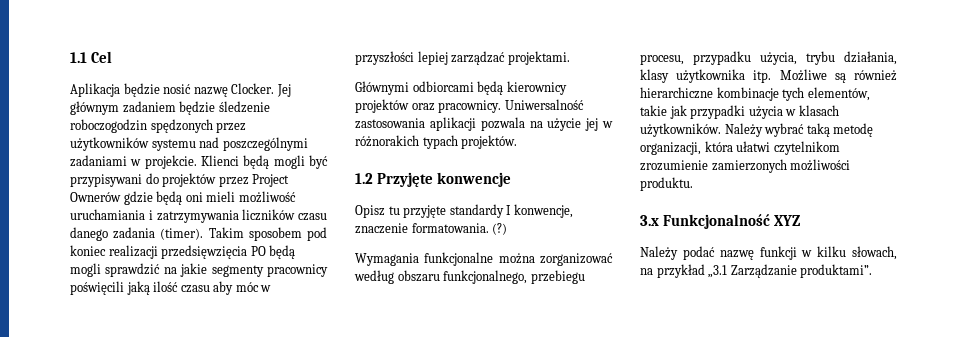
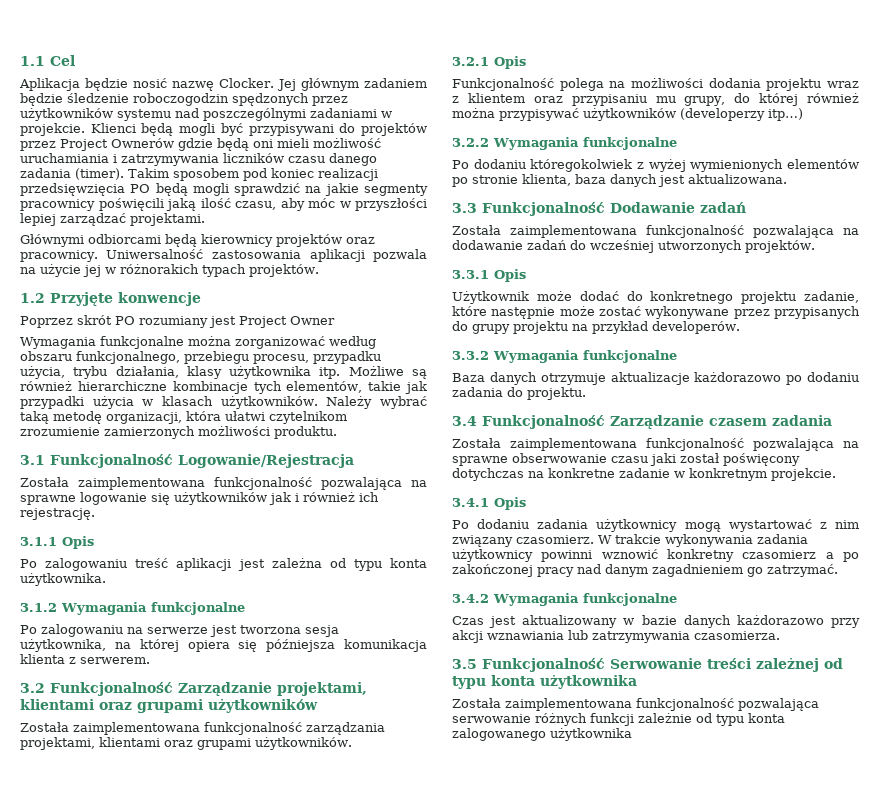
- Takim sposobem pod koniec realizacji przedsięwzięcia PO będą mogli sprawdzić na jakie segmenty pracownicy poświęcili jaką ilość czasu aby móc w przyszłości lepiej zarządzać projektami.
+ Takim sposobem pod koniec realizacji przedsięwzięcia PO będą mogli sprawdzić na jakie segmenty pracownicy poświęcili jaką ilość czasu, aby móc w przyszłości lepiej zarządzać projektami.
- Opisz tu przyjęte standardy I konwencje, znaczenie formatowania. (?)
+ Poprzez skrót PO rozumiany jest Project Owner
- 3.x Funkcjonalność XYZ
- Należy podać nazwę funkcji w kilku słowach, na przykład „3.1 Zarządzanie produktami”.
+ 3.1 Funkcjonalność Logowanie/Rejestracja
+ Została zaimplementowana funkcjonalność pozwalająca na sprawne logowanie się użytkowników jak i również ich rejestrację.
+ 3.1.1 Opis
+ Po zalogowaniu treść aplikacji jest zależna od typu konta użytkownika.
+ 3.1.2 Wymagania funkcjonalne
+ Po zalogowaniu na serwerze jest tworzona sesja użytkownika, na której opiera się późniejsza komunikacja klienta z serwerem.
+ 3.2 Funkcjonalność Zarządzanie projektami, klientami oraz grupami użytkowników
+ Została zaimplementowana funkcjonalność zarządzania projektami, klientami oraz grupami użytkowników.
+ 3.2.1 Opis
+ Funkcjonalność polega na możliwości dodania projektu wraz z klientem oraz przypisaniu mu grupy, do której również można przypisywać użytkowników (developerzy itp…)
+ 3.2.2 Wymagania funkcjonalne
+ Po dodaniu któregokolwiek z wyżej wymienionych elementów po stronie klienta, baza danych jest aktualizowana.
+ 3.3 Funkcjonalność Dodawanie zadań
+ Została zaimplementowana funkcjonalność pozwalająca na dodawanie zadań do wcześniej utworzonych projektów.
+ 3.3.1 Opis
+ Użytkownik może dodać do konkretnego projektu zadanie, które następnie może zostać wykonywane przez przypisanych do grupy projektu na przykład developerów.
+ 3.3.2 Wymagania funkcjonalne
+ Baza danych otrzymuje aktualizacje każdorazowo po dodaniu zadania do projektu.
+ 3.4 Funkcjonalność Zarządzanie czasem zadania
+ Została zaimplementowana funkcjonalność pozwalająca na sprawne obserwowanie czasu jaki został poświęcony dotychczas na konkretne zadanie w konkretnym projekcie.
+ 3.4.1 Opis
+ Po dodaniu zadania użytkownicy mogą wystartować z nim związany czasomierz. W trakcie wykonywania zadania użytkownicy powinni wznowić konkretny czasomierz a po zakończonej pracy nad danym zagadnieniem go zatrzymać.
+ 3.4.2 Wymagania funkcjonalne
+ Czas jest aktualizowany w bazie danych każdorazowo przy akcji wznawiania lub zatrzymywania czasomierza.
+ 3.5 Funkcjonalność Serwowanie treści zależnej od typu konta użytkownika
+ Została zaimplementowana funkcjonalność pozwalająca serwowanie różnych funkcji zależnie od typu konta zalogowanego użytkownika

